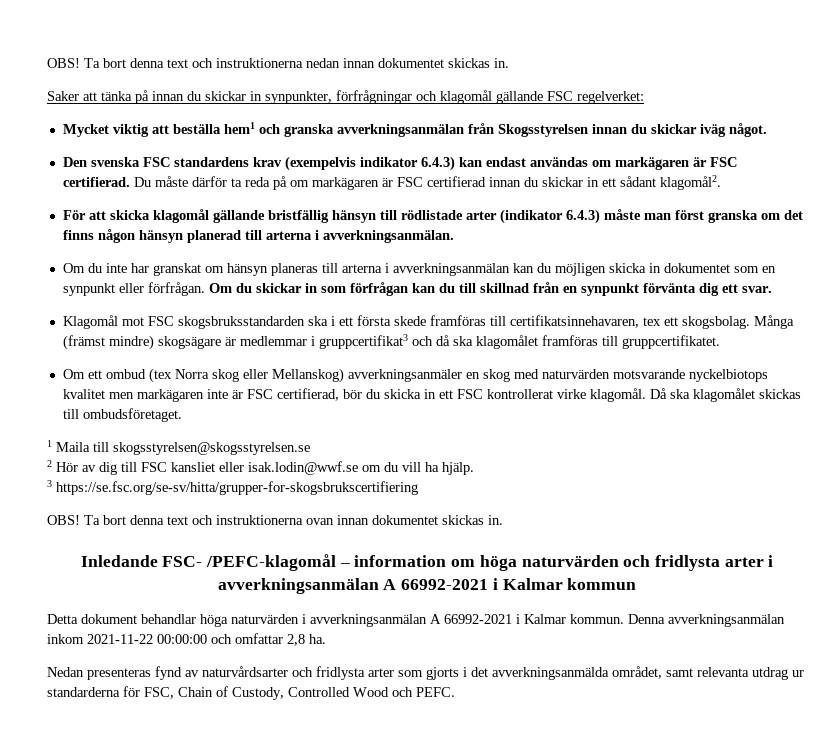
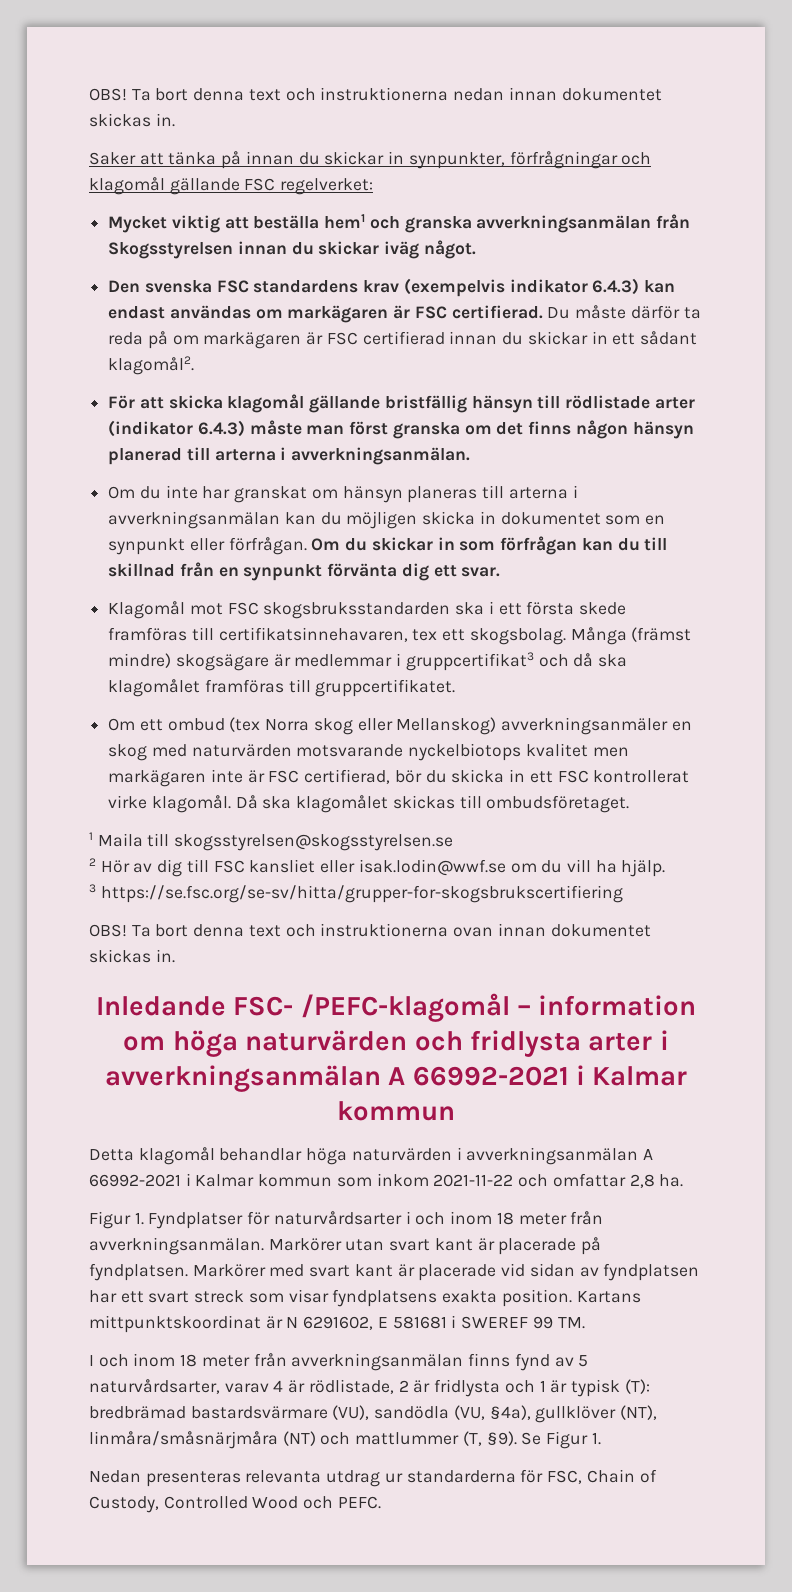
- Detta dokument behandlar höga naturvärden i avverkningsanmälan A 66992-2021 i Kalmar kommun. Denna avverkningsanmälan inkom 2021-11-22 00:00:00 och omfattar 2,8 ha.
+ Detta klagomål behandlar höga naturvärden i avverkningsanmälan A 66992-2021 i Kalmar kommun som inkom 2021-11-22 och omfattar 2,8 ha.
- Nedan presenteras fynd av naturvårdsarter och fridlysta arter som gjorts i det avverkningsanmälda området, samt relevanta utdrag ur standarderna för FSC, Chain of Custody, Controlled Wood och PEFC.
+ Figur 1. Fyndplatser för naturvårdsarter i och inom 18 meter från avverkningsanmälan. Markörer utan svart kant är placerade på fyndplatsen. Markörer med svart kant är placerade vid sidan av fyndplatsen har ett svart streck som visar fyndplatsens exakta position. Kartans mittpunktskoordinat är N 6291602, E 581681 i SWEREF 99 TM.
+ I och inom 18 meter från avverkningsanmälan finns fynd av 5 naturvårdsarter, varav 4 är rödlistade, 2 är fridlysta och 1 är typisk (T): bredbrämad bastardsvärmare (VU), sandödla (VU, §4a), gullklöver (NT), linmåra/småsnärjmåra (NT) och mattlummer (T, §9). Se Figur 1.
+ Nedan presenteras relevanta utdrag ur standarderna för FSC, Chain of Custody, Controlled Wood och PEFC.

